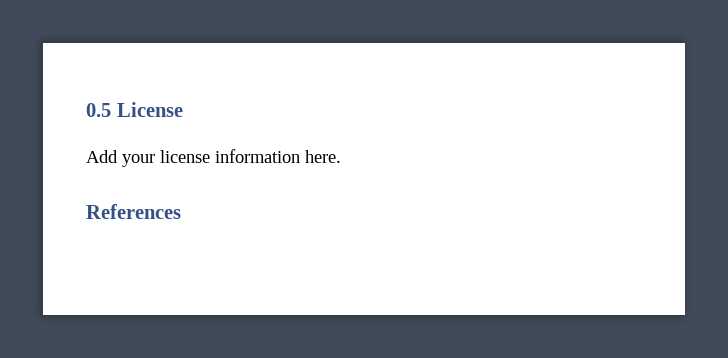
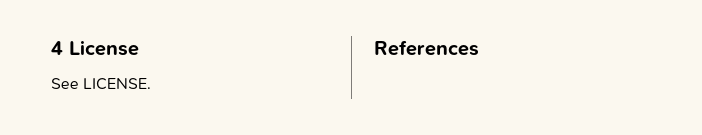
- 0.5 License
+ 4 License
- Add your license information here.
+ See LICENSE.

